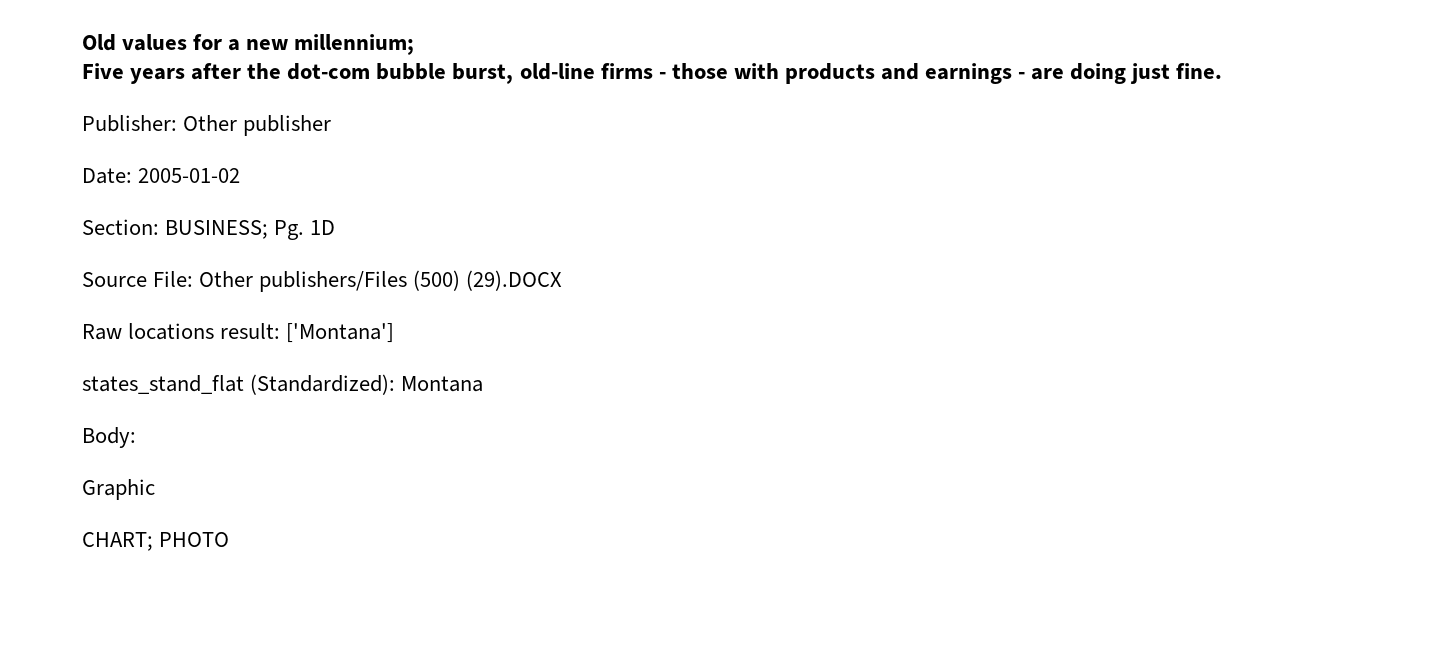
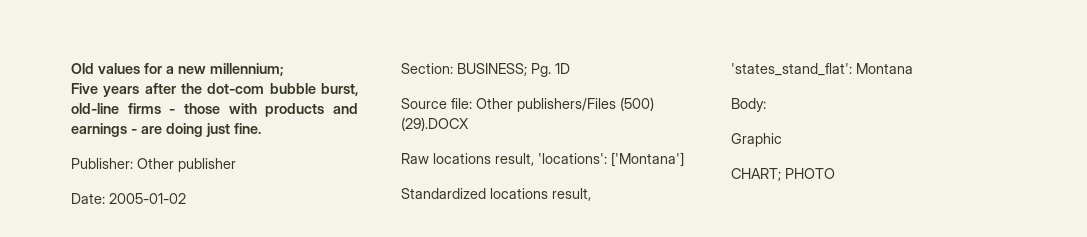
- Source File: Other publishers/Files (500) (29).DOCX
+ Source file: Other publishers/Files (500) (29).DOCX
- Raw locations result: ['Montana']
+ Raw locations result, 'locations': ['Montana']
- states_stand_flat (Standardized): Montana
+ Standardized locations result, 'states_stand_flat': Montana

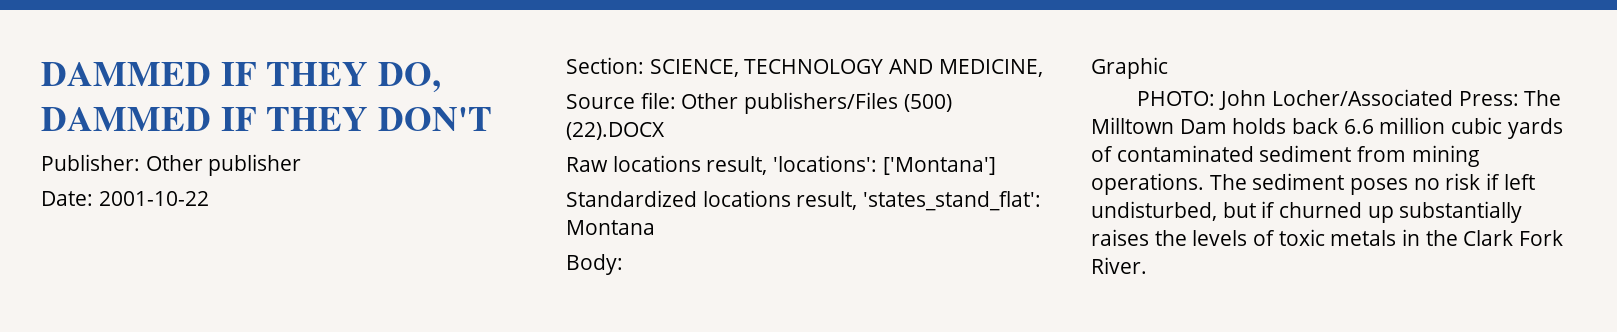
- Old values for a new millennium;
- Five years after the dot-com bubble burst, old-line firms - those with products and earnings - are doing just fine.
+ DAMMED IF THEY DO, DAMMED IF THEY DON'T
- Date: 2005-01-02
+ Date: 2001-10-22
- Section: BUSINESS; Pg. 1D
+ Section: SCIENCE, TECHNOLOGY AND MEDICINE,
- Source file: Other publishers/Files (500) (29).DOCX
+ Source file: Other publishers/Files (500) (22).DOCX
- CHART; PHOTO
+ PHOTO: John Locher/Associated Press: The Milltown Dam holds back 6.6 million cubic yards of contaminated sediment from mining operations. The sediment poses no risk if left undisturbed, but if churned up substantially raises the levels of toxic metals in the Clark Fork River.

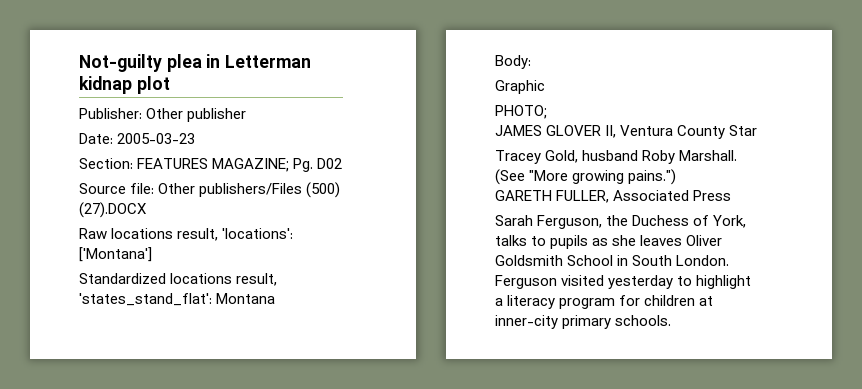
- DAMMED IF THEY DO, DAMMED IF THEY DON'T
+ Not-guilty plea in Letterman kidnap plot
- Date: 2001-10-22
+ Date: 2005-03-23
- Section: SCIENCE, TECHNOLOGY AND MEDICINE,
+ Section: FEATURES MAGAZINE; Pg. D02
- Source file: Other publishers/Files (500) (22).DOCX
+ Source file: Other publishers/Files (500) (27).DOCX
- PHOTO: John Locher/Associated Press: The Milltown Dam holds back 6.6 million cubic yards of contaminated sediment from mining operations. The sediment poses no risk if left undisturbed, but if churned up substantially raises the levels of toxic metals in the Clark Fork River.
+ PHOTO;
+ JAMES GLOVER II, Ventura County Star
+ Tracey Gold, husband Roby Marshall. (See "More growing pains.")
+ GARETH FULLER, Associated Press
+ Sarah Ferguson, the Duchess of York, talks to pupils as she leaves Oliver Goldsmith School in South London. Ferguson visited yesterday to highlight a literacy program for children at inner-city primary schools.

